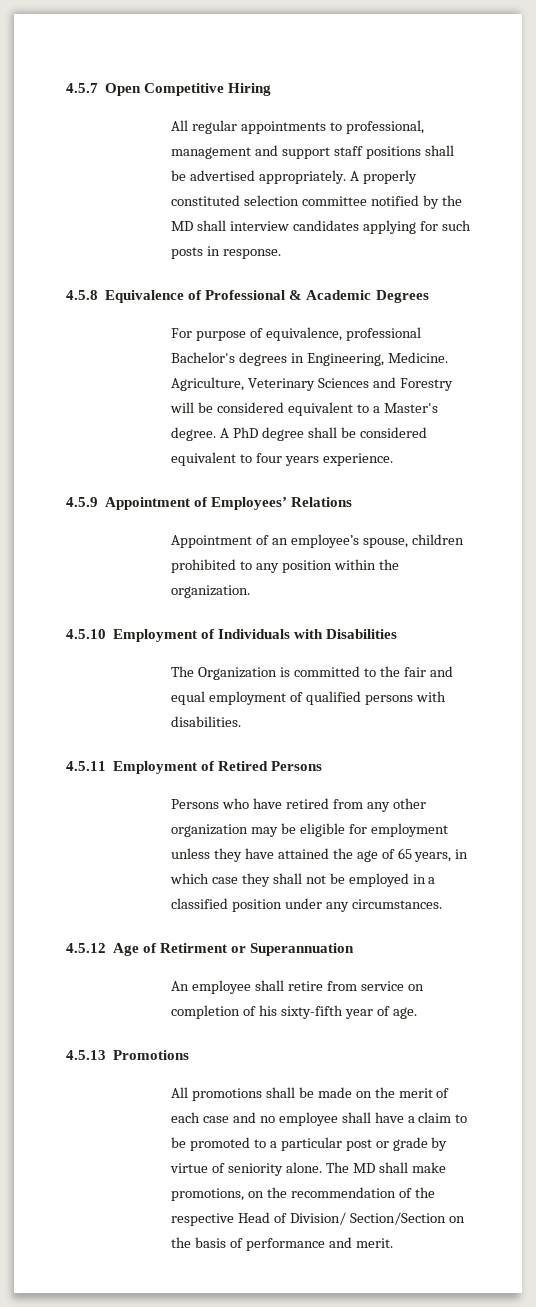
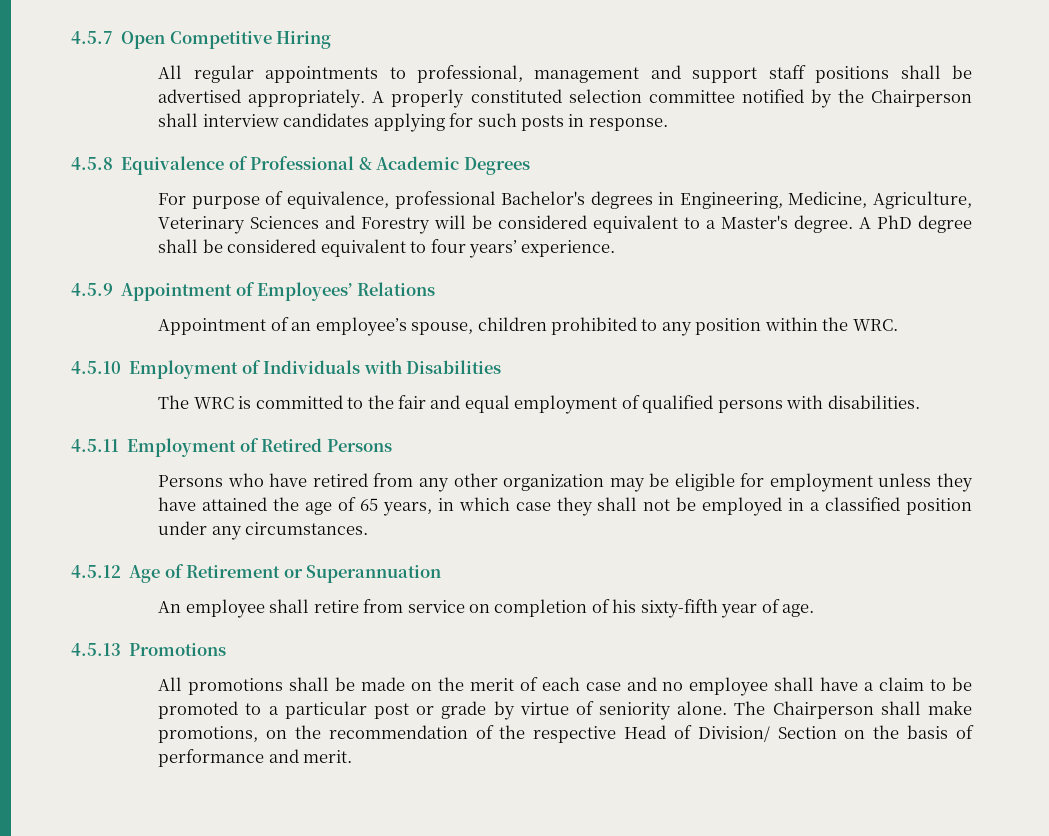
- A properly constituted selection committee notified by the MD shall interview candidates applying for such posts in response.
+ A properly constituted selection committee notified by the Chairperson shall interview candidates applying for such posts in response.
- For purpose of equivalence, professional Bachelor's degrees in Engineering, Medicine. Agriculture, Veterinary Sciences and Forestry will be considered equivalent to a Master's degree.
+ For purpose of equivalence, professional Bachelor's degrees in Engineering, Medicine, Agriculture, Veterinary Sciences and Forestry will be considered equivalent to a Master's degree.
- A PhD degree shall be considered equivalent to four years experience.
+ A PhD degree shall be considered equivalent to four years’ experience.
- Appointment of an employee’s spouse, children prohibited to any position within the organization.
+ Appointment of an employee’s spouse, children prohibited to any position within the WRC.
- The Organization is committed to the fair and equal employment of qualified persons with disabilities.
+ The WRC is committed to the fair and equal employment of qualified persons with disabilities.
- 4.5.12 Age of Retirment or Superannuation
+ 4.5.12 Age of Retirement or Superannuation
- The MD shall make promotions, on the recommendation of the respective Head of Division/ Section/Section on the basis of performance and merit.
+ The Chairperson shall make promotions, on the recommendation of the respective Head of Division/ Section on the basis of performance and merit.

